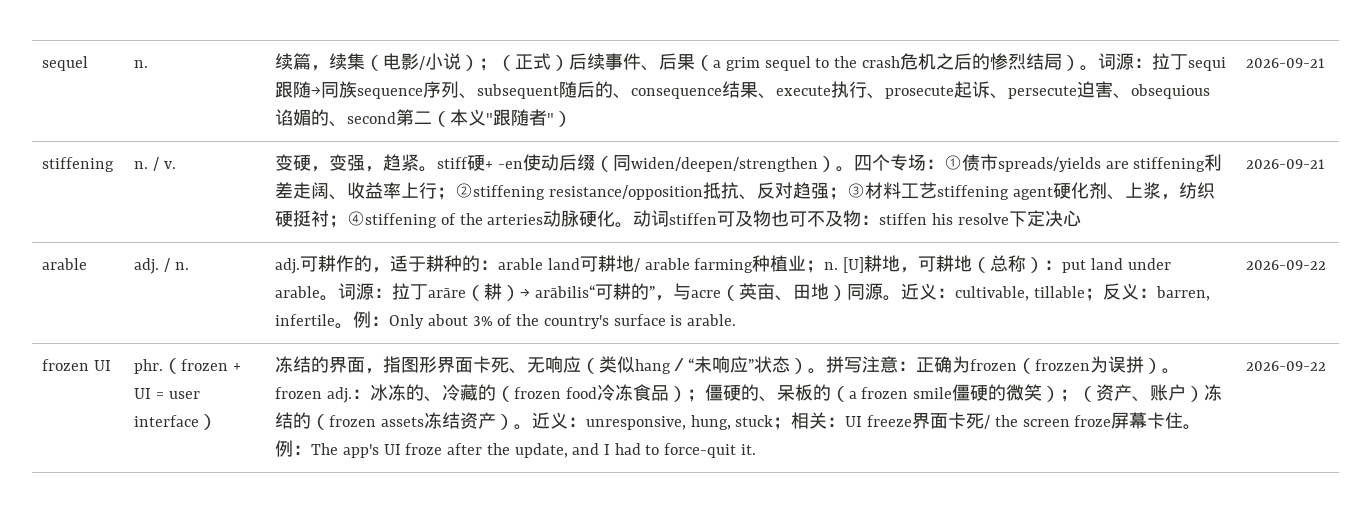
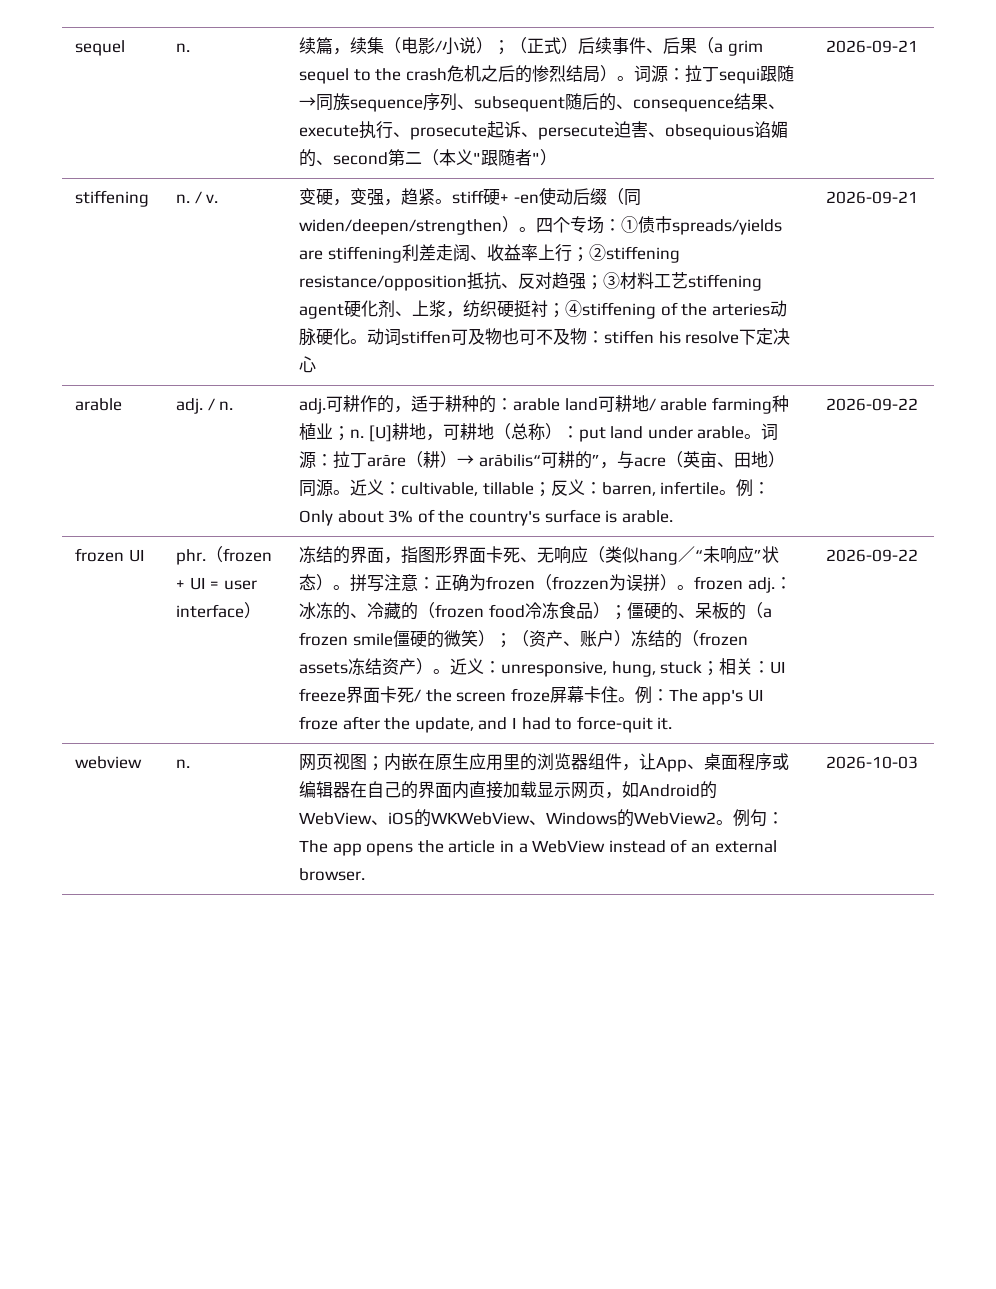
+ webview | n. | 网页视图；内嵌在原生应用里的浏览器组件，让App、桌面程序或编辑器在自己的界面内直接加载显示网页，如Android的WebView、iOS的WKWebView、Windows的WebView2。例句：The app opens the article in a WebView instead of an external browser. | 2026-10-03

